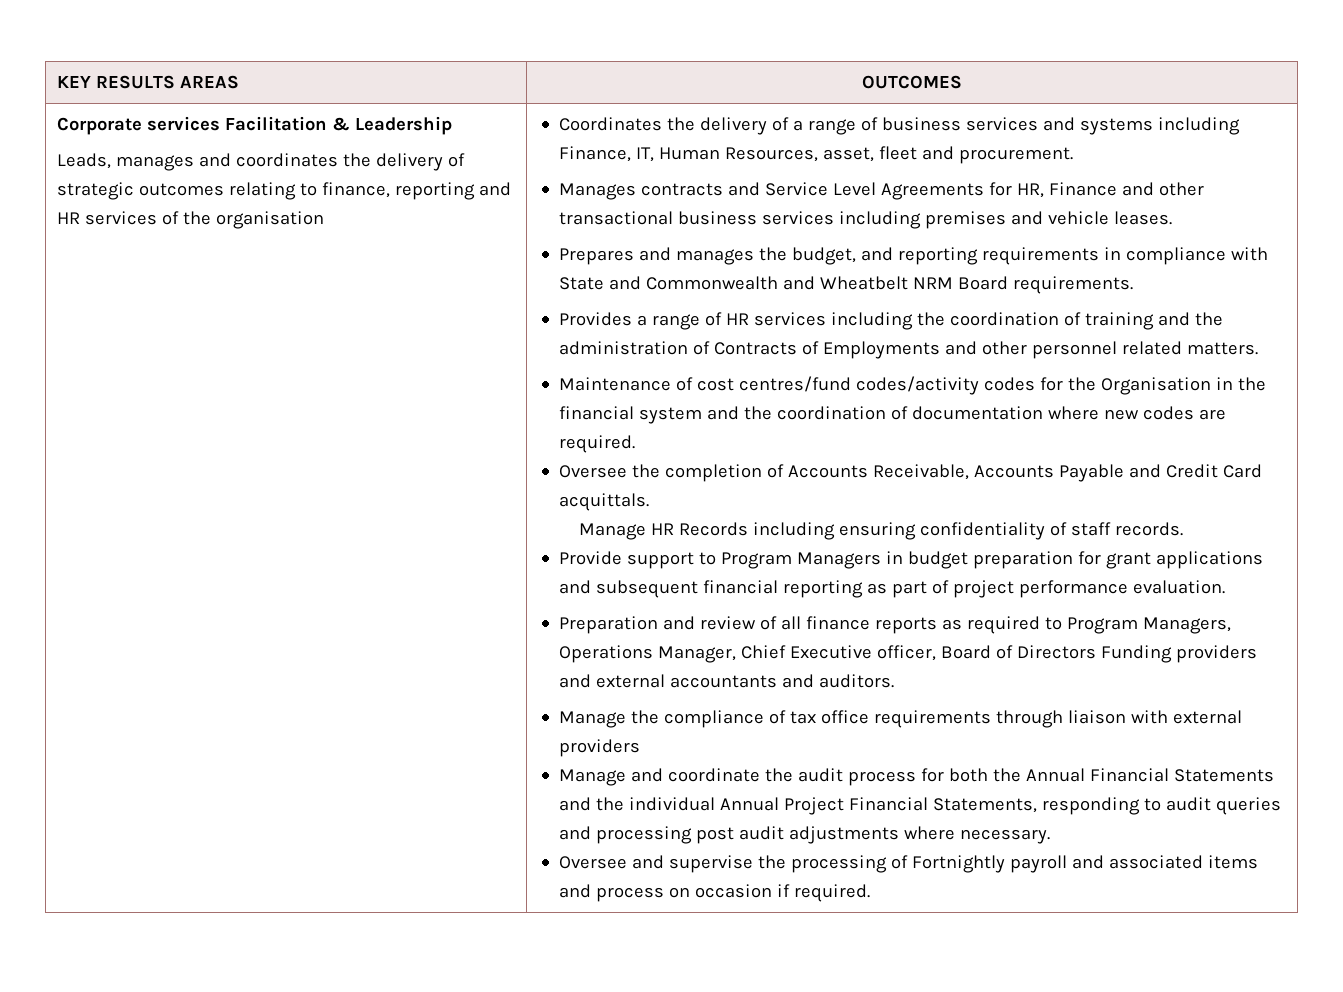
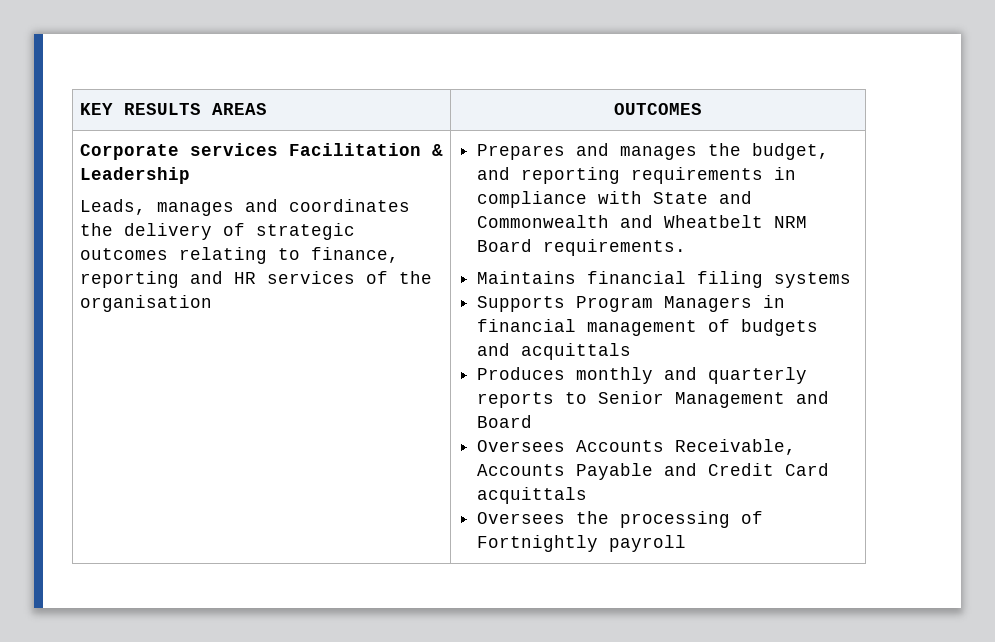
- Coordinates the delivery of a range of business services and systems including Finance, IT, Human Resources, asset, fleet and procurement.
- Manages contracts and Service Level Agreements for HR, Finance and other transactional business services including premises and vehicle leases.
- Provides a range of HR services including the coordination of training and the administration of Contracts of Employments and other personnel related matters.
- Maintenance of cost centres/fund codes/activity codes for the Organisation in the financial system and the coordination of documentation where new codes are required.
- Oversee the completion of Accounts Receivable, Accounts Payable and Credit Card acquittals.
- Manage HR Records including ensuring confidentiality of staff records.
- Provide support to Program Managers in budget preparation for grant applications and subsequent financial reporting as part of project performance evaluation.
- Preparation and review of all finance reports as required to Program Managers, Operations Manager, Chief Executive officer, Board of Directors Funding providers and external accountants and auditors.
- Manage the compliance of tax office requirements through liaison with external providers
- Manage and coordinate the audit process for both the Annual Financial Statements and the individual Annual Project Financial Statements, responding to audit queries and processing post audit adjustments where necessary.
- Oversee and supervise the processing of Fortnightly payroll and associated items and process on occasion if required.
+ Maintains financial filing systems
+ Supports Program Managers in financial management of budgets and acquittals
+ Produces monthly and quarterly reports to Senior Management and Board
+ Oversees Accounts Receivable, Accounts Payable and Credit Card acquittals
+ Oversees the processing of Fortnightly payroll

